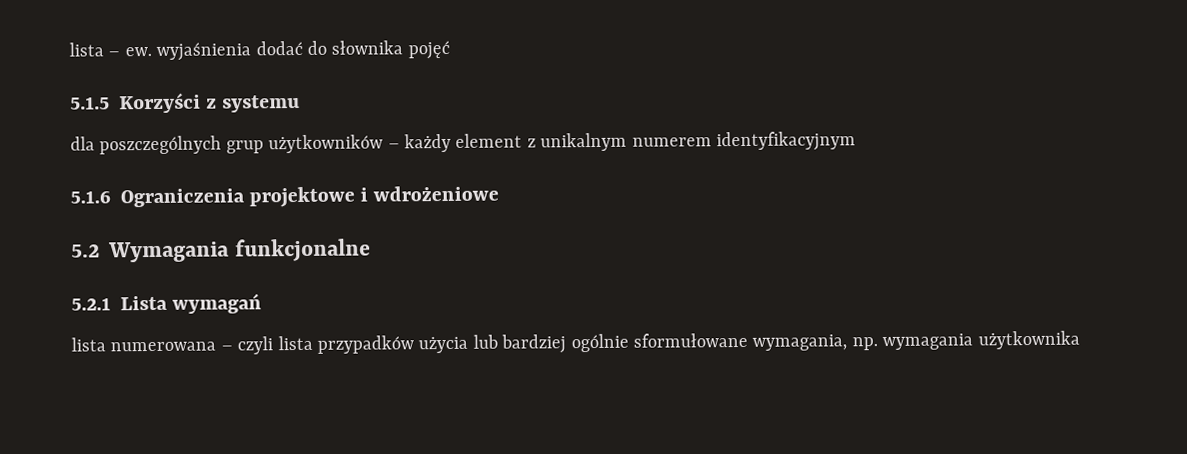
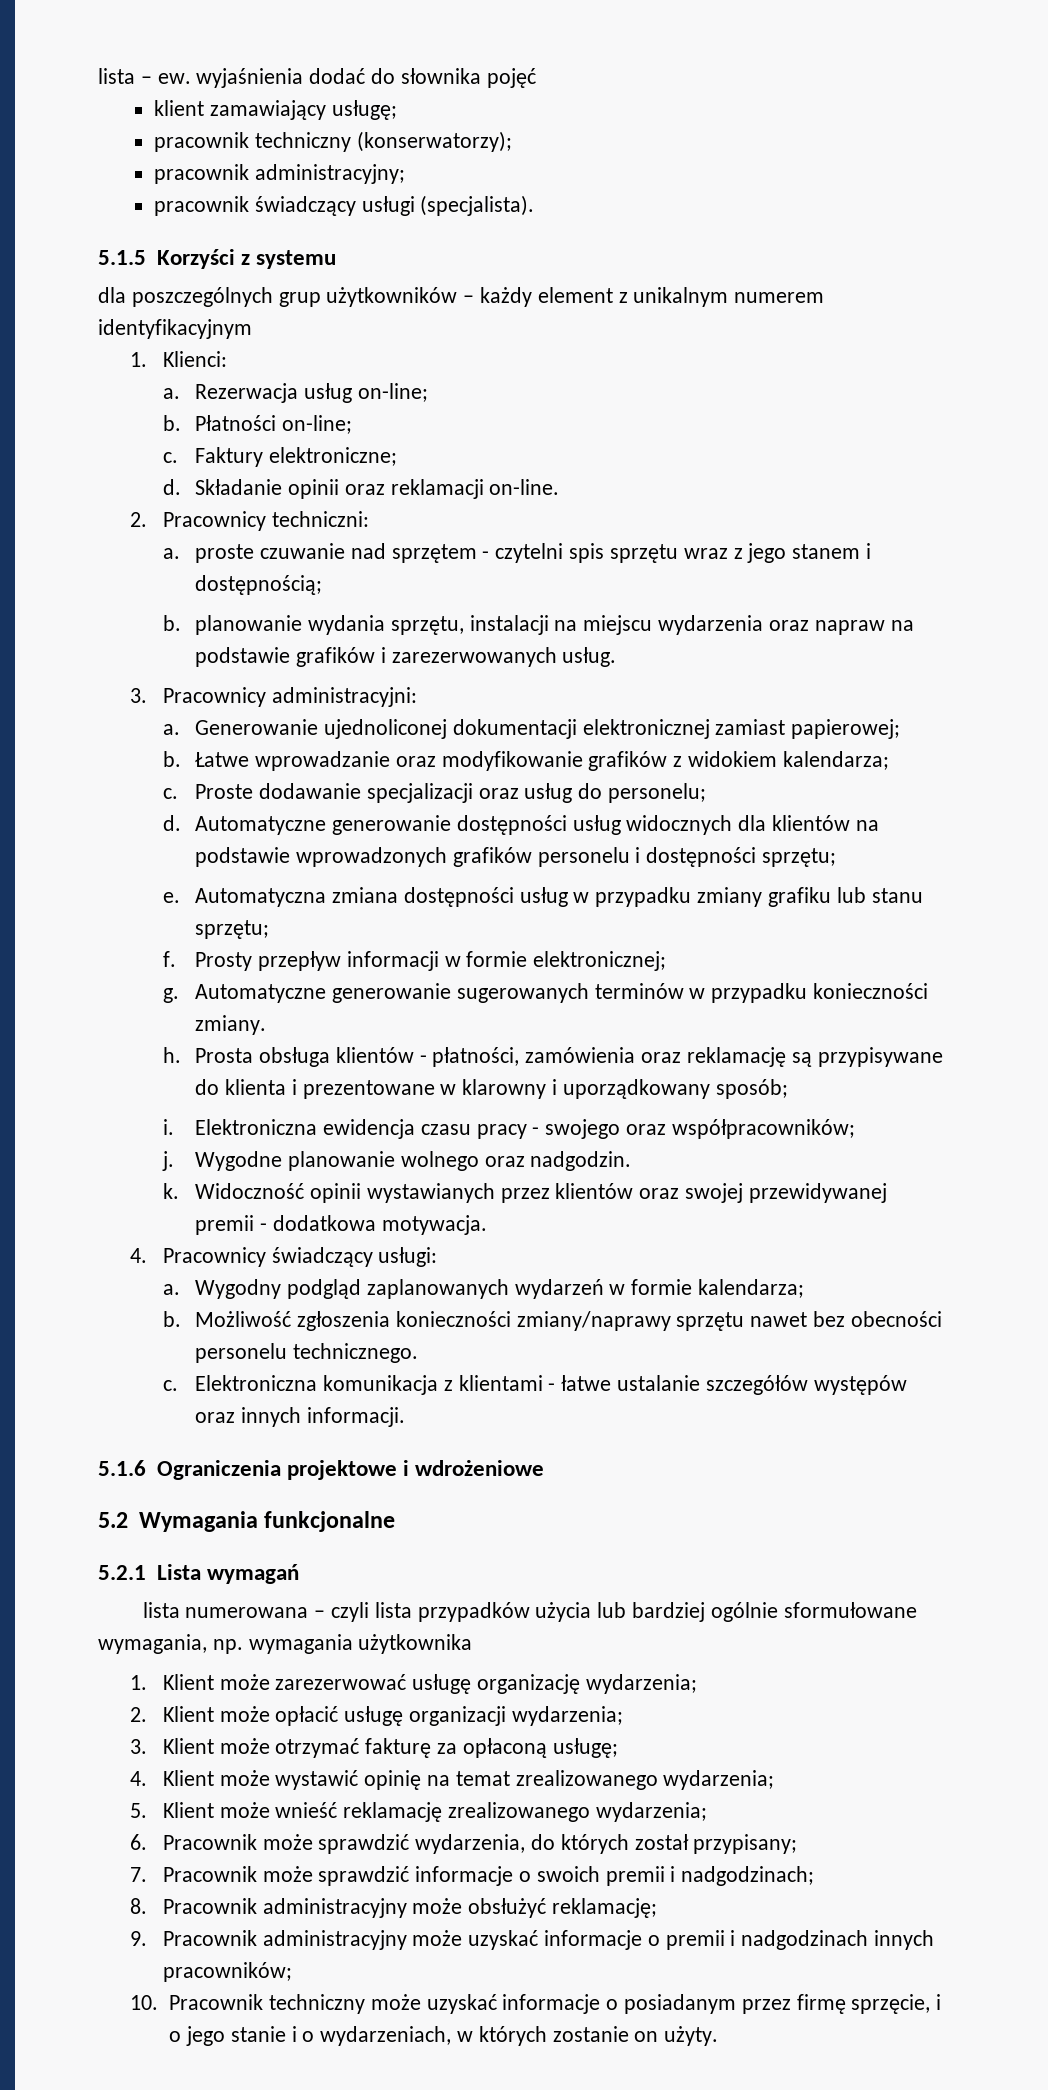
+ klient zamawiający usługę;
+ pracownik techniczny (konserwatorzy);
+ pracownik administracyjny;
+ pracownik świadczący usługi (specjalista).
+ 1. Klienci:
+ a. Rezerwacja usług on-line;
+ b. Płatności on-line;
+ c. Faktury elektroniczne;
+ d. Składanie opinii oraz reklamacji on-line.
+ 2. Pracownicy techniczni:
+ a. proste czuwanie nad sprzętem - czytelni spis sprzętu wraz z jego stanem i dostępnością;
+ b. planowanie wydania sprzętu, instalacji na miejscu wydarzenia oraz napraw na podstawie grafików i zarezerwowanych usług.
+ 3. Pracownicy administracyjni:
+ a. Generowanie ujednoliconej dokumentacji elektronicznej zamiast papierowej;
+ b. Łatwe wprowadzanie oraz modyfikowanie grafików z widokiem kalendarza;
+ c. Proste dodawanie specjalizacji oraz usług do personelu;
+ d. Automatyczne generowanie dostępności usług widocznych dla klientów na podstawie wprowadzonych grafików personelu i dostępności sprzętu;
+ e. Automatyczna zmiana dostępności usług w przypadku zmiany grafiku lub stanu sprzętu;
+ f. Prosty przepływ informacji w formie elektronicznej;
+ g. Automatyczne generowanie sugerowanych terminów w przypadku konieczności zmiany.
+ h. Prosta obsługa klientów - płatności, zamówienia oraz reklamację są przypisywane do klienta i prezentowane w klarowny i uporządkowany sposób;
+ i. Elektroniczna ewidencja czasu pracy - swojego oraz współpracowników;
+ j. Wygodne planowanie wolnego oraz nadgodzin.
+ k. Widoczność opinii wystawianych przez klientów oraz swojej przewidywanej premii - dodatkowa motywacja.
+ 4. Pracownicy świadczący usługi:
+ a. Wygodny podgląd zaplanowanych wydarzeń w formie kalendarza;
+ b. Możliwość zgłoszenia konieczności zmiany/naprawy sprzętu nawet bez obecności personelu technicznego.
+ c. Elektroniczna komunikacja z klientami - łatwe ustalanie szczegółów występów oraz innych informacji.
+ 1. Klient może zarezerwować usługę organizację wydarzenia;
+ 2. Klient może opłacić usługę organizacji wydarzenia;
+ 3. Klient może otrzymać fakturę za opłaconą usługę;
+ 4. Klient może wystawić opinię na temat zrealizowanego wydarzenia;
+ 5. Klient może wnieść reklamację zrealizowanego wydarzenia;
+ 6. Pracownik może sprawdzić wydarzenia, do których został przypisany;
+ 7. Pracownik może sprawdzić informacje o swoich premii i nadgodzinach;
+ 8. Pracownik administracyjny może obsłużyć reklamację;
+ 9. Pracownik administracyjny może uzyskać informacje o premii i nadgodzinach innych pracowników;
+ 10. Pracownik techniczny może uzyskać informacje o posiadanym przez firmę sprzęcie, i o jego stanie i o wydarzeniach, w których zostanie on użyty.

